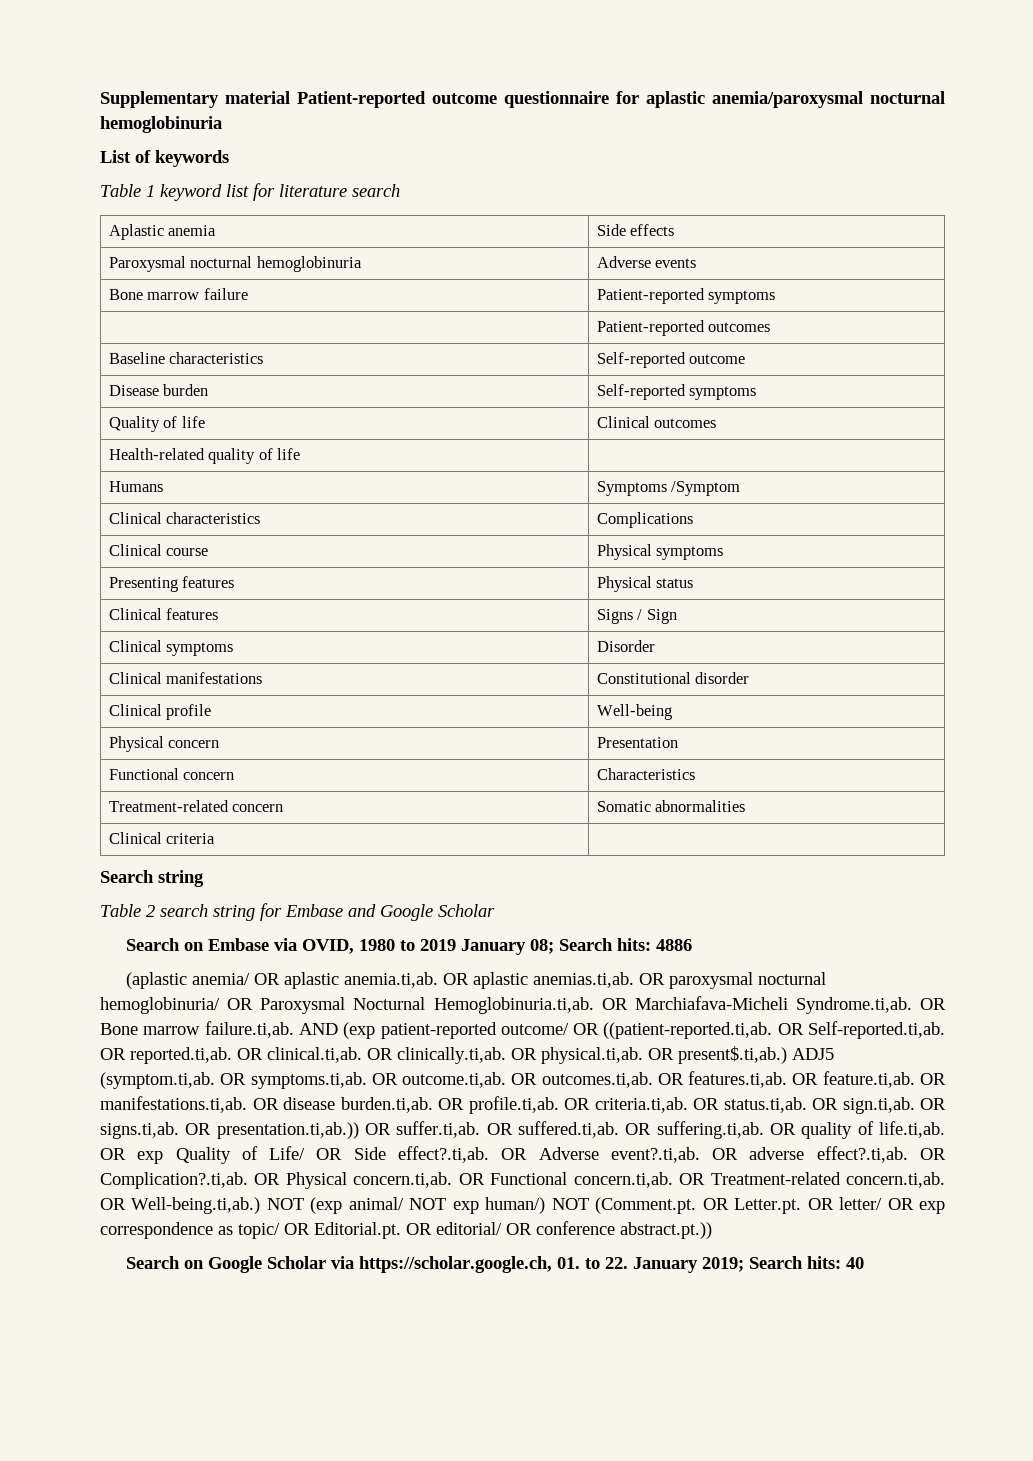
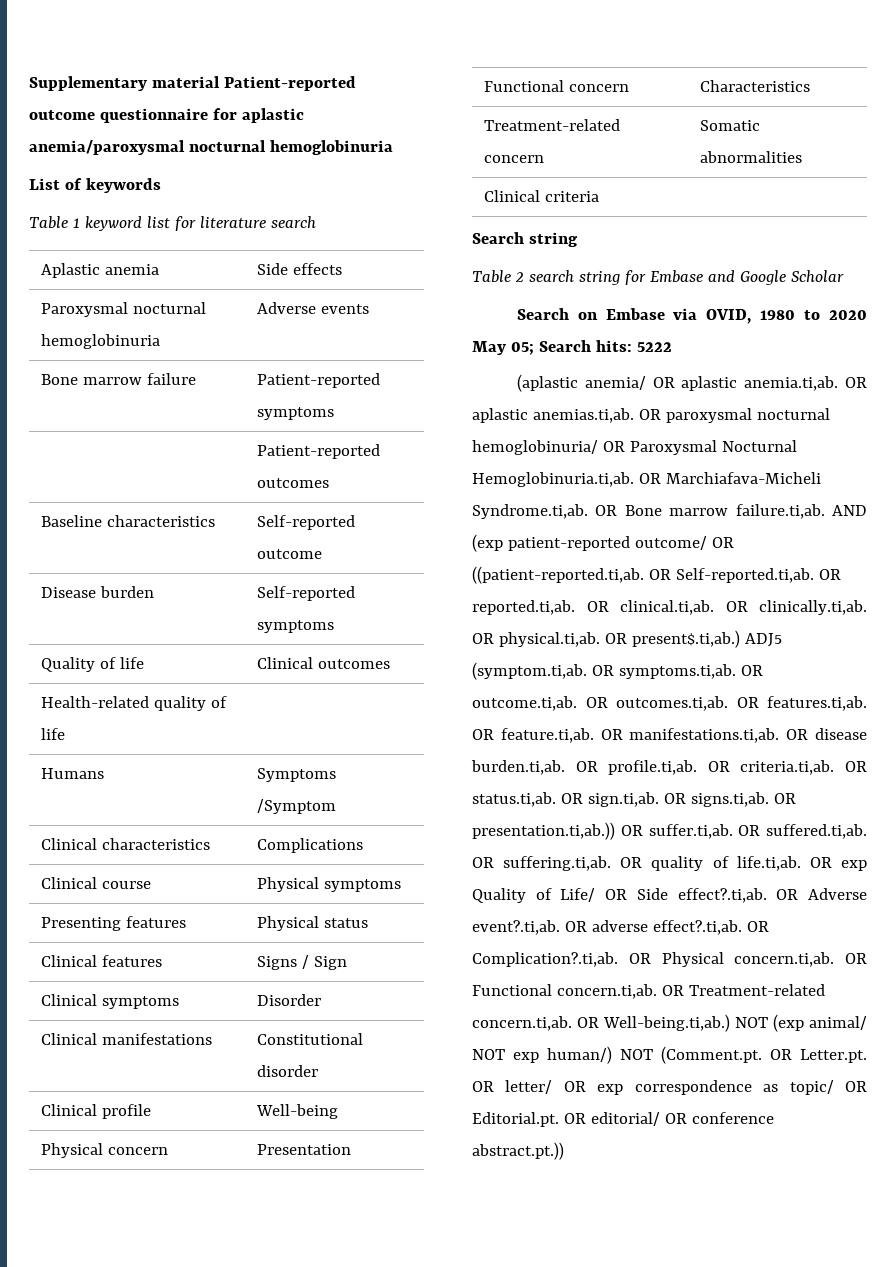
- Search on Embase via OVID, 1980 to 2019 January 08; Search hits: 4886
+ Search on Embase via OVID, 1980 to 2020 May 05; Search hits: 5222
- Search on Google Scholar via https://scholar.google.ch, 01. to 22. January 2019; Search hits: 40

